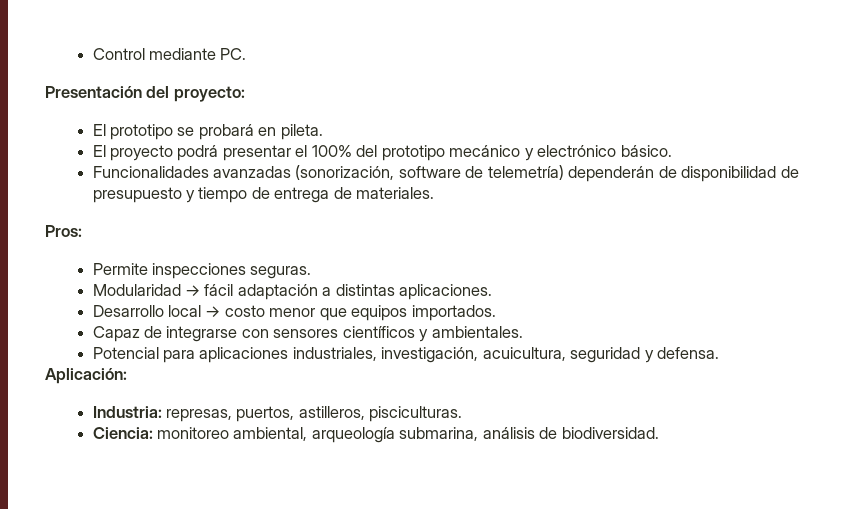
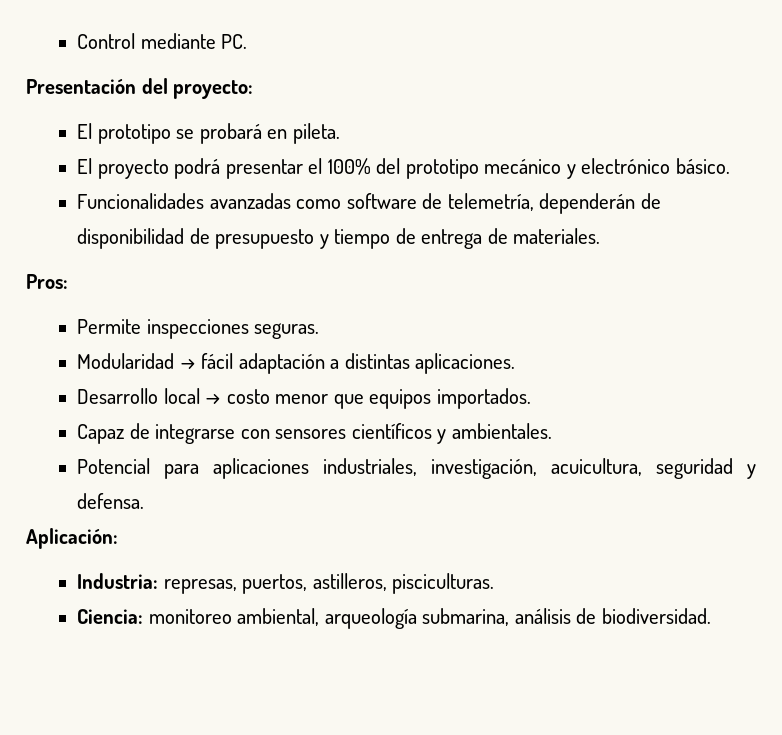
- Funcionalidades avanzadas (sonorización, software de telemetría) dependerán de disponibilidad de presupuesto y tiempo de entrega de materiales.
+ Funcionalidades avanzadas como software de telemetría, dependerán de disponibilidad de presupuesto y tiempo de entrega de materiales.

